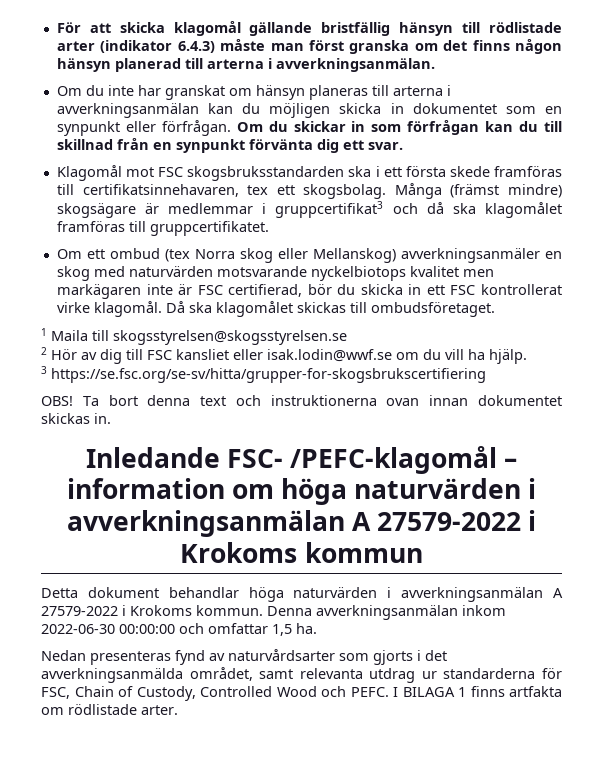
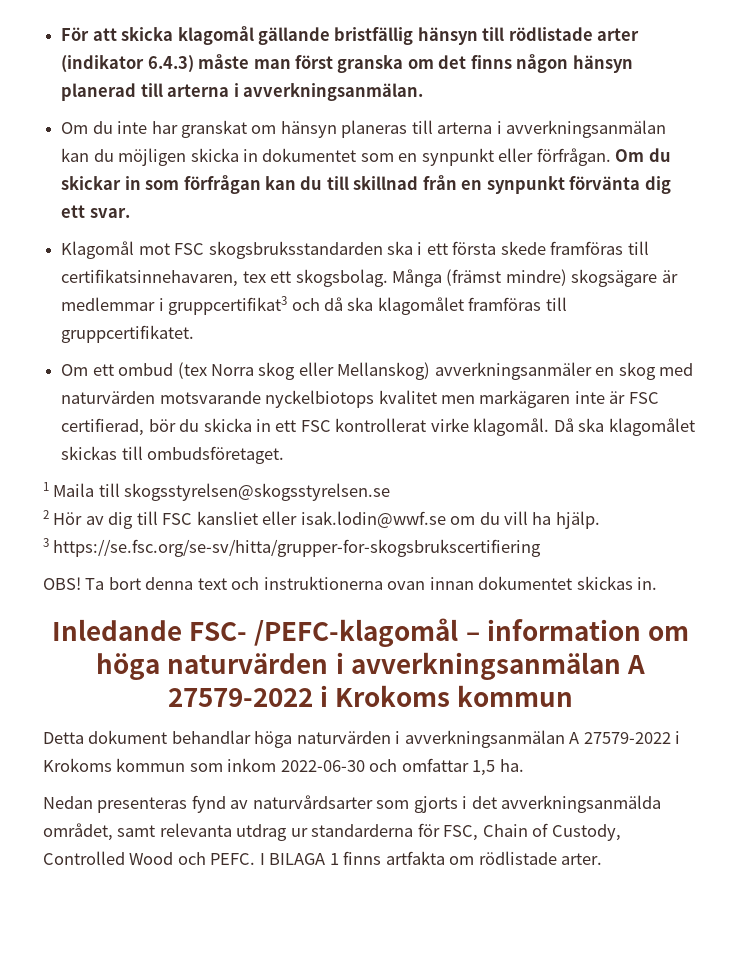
- Detta dokument behandlar höga naturvärden i avverkningsanmälan A 27579-2022 i Krokoms kommun. Denna avverkningsanmälan inkom 2022-06-30 00:00:00 och omfattar 1,5 ha.
+ Detta dokument behandlar höga naturvärden i avverkningsanmälan A 27579-2022 i Krokoms kommun som inkom 2022-06-30 och omfattar 1,5 ha.

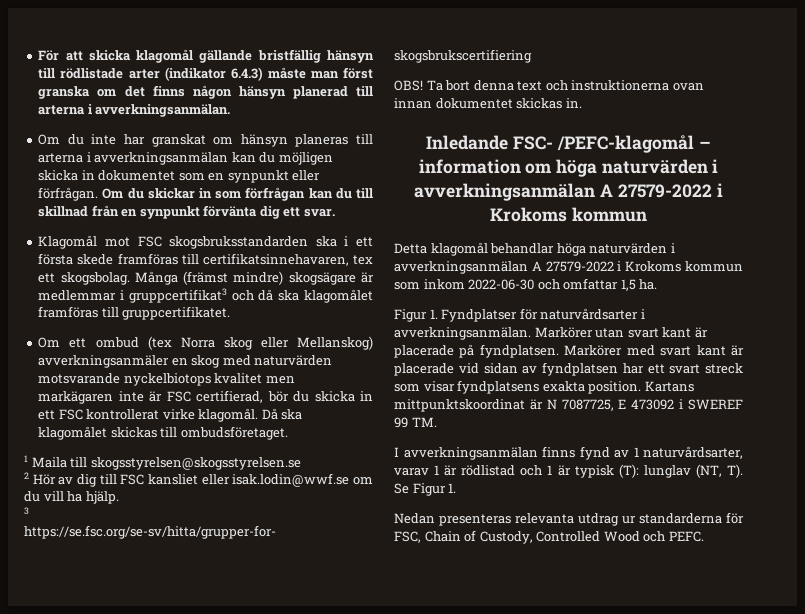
- Detta dokument behandlar höga naturvärden i avverkningsanmälan A 27579-2022 i Krokoms kommun som inkom 2022-06-30 och omfattar 1,5 ha.
+ Detta klagomål behandlar höga naturvärden i avverkningsanmälan A 27579-2022 i Krokoms kommun som inkom 2022-06-30 och omfattar 1,5 ha.
- Nedan presenteras fynd av naturvårdsarter som gjorts i det avverkningsanmälda området, samt relevanta utdrag ur standarderna för FSC, Chain of Custody, Controlled Wood och PEFC. I BILAGA 1 finns artfakta om rödlistade arter.
+ Figur 1. Fyndplatser för naturvårdsarter i avverkningsanmälan. Markörer utan svart kant är placerade på fyndplatsen. Markörer med svart kant är placerade vid sidan av fyndplatsen har ett svart streck som visar fyndplatsens exakta position. Kartans mittpunktskoordinat är N 7087725, E 473092 i SWEREF 99 TM.
+ I avverkningsanmälan finns fynd av 1 naturvårdsarter, varav 1 är rödlistad och 1 är typisk (T): lunglav (NT, T). Se Figur 1.
+ Nedan presenteras relevanta utdrag ur standarderna för FSC, Chain of Custody, Controlled Wood och PEFC.

